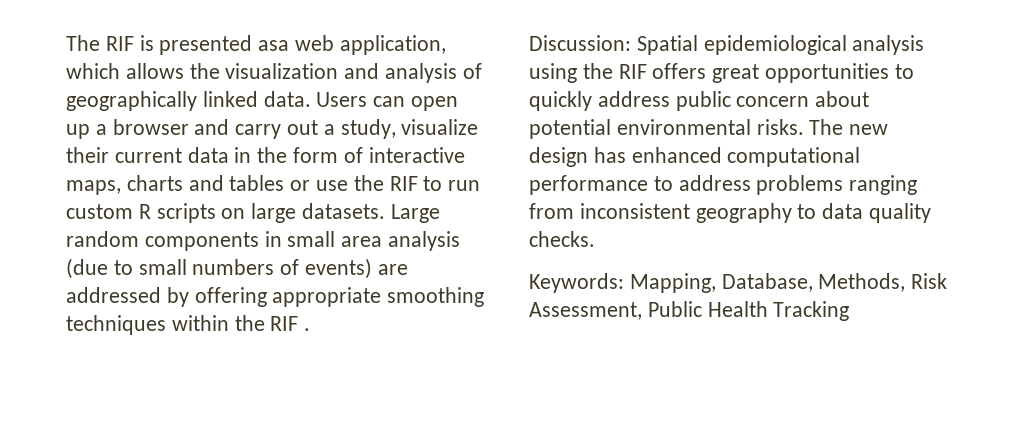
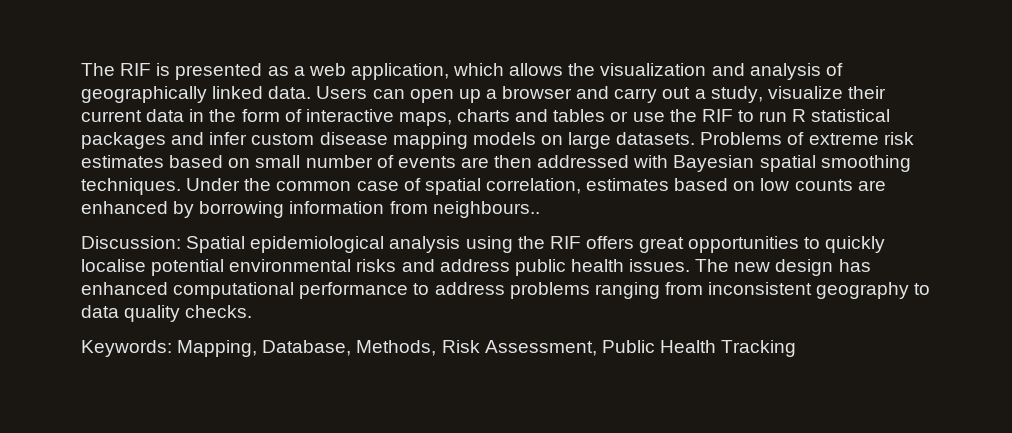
- The RIF is presented asa web application, which allows the visualization and analysis of geographically linked data.
+ The RIF is presented as a web application, which allows the visualization and analysis of geographically linked data.
- Users can open up a browser and carry out a study, visualize their current data in the form of interactive maps, charts and tables or use the RIF to run custom R scripts on large datasets. Large random components in small area analysis (due to small numbers of events) are addressed by offering appropriate smoothing techniques within the RIF .
+ Users can open up a browser and carry out a study, visualize their current data in the form of interactive maps, charts and tables or use the RIF to run R statistical packages and infer custom disease mapping models on large datasets. Problems of extreme risk estimates based on small number of events are then addressed with Bayesian spatial smoothing techniques. Under the common case of spatial correlation, estimates based on low counts are enhanced by borrowing information from neighbours..
- Discussion: Spatial epidemiological analysis using the RIF offers great opportunities to quickly address public concern about potential environmental risks.
+ Discussion: Spatial epidemiological analysis using the RIF offers great opportunities to quickly localise potential environmental risks and address public health issues.

